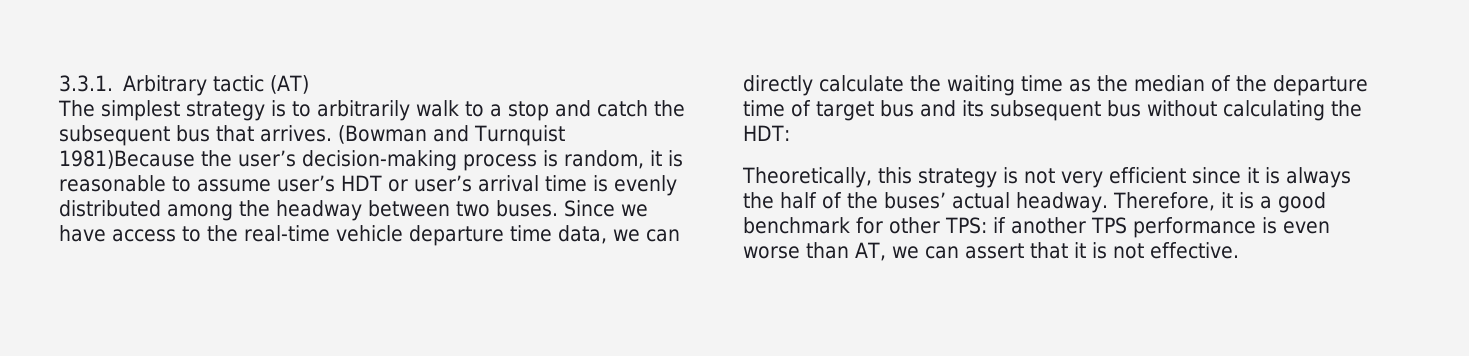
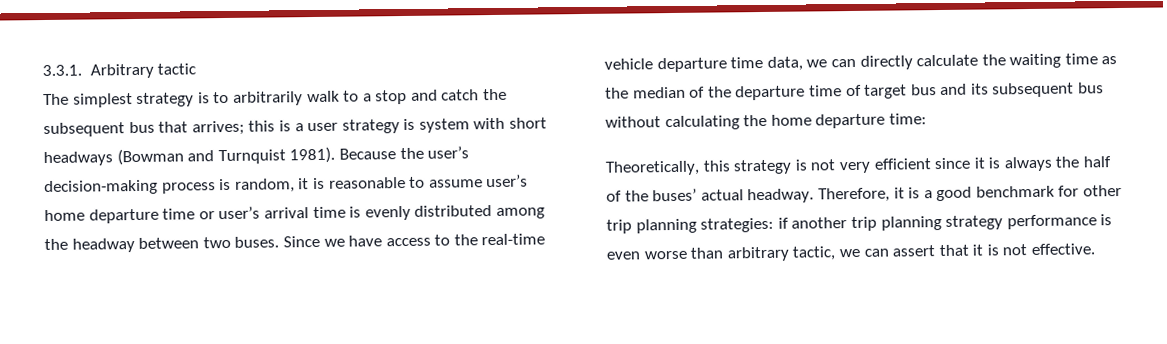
- 3.3.1. Arbitrary tactic (AT)
+ 3.3.1. Arbitrary tactic
- The simplest strategy is to arbitrarily walk to a stop and catch the subsequent bus that arrives. (Bowman and Turnquist 1981)Because the user’s decision-making process is random, it is reasonable to assume user’s HDT or user’s arrival time is evenly distributed among the headway between two buses.
+ The simplest strategy is to arbitrarily walk to a stop and catch the subsequent bus that arrives; this is a user strategy is system with short headways (Bowman and Turnquist 1981). Because the user’s decision-making process is random, it is reasonable to assume user’s home departure time or user’s arrival time is evenly distributed among the headway between two buses.
- Since we have access to the real-time vehicle departure time data, we can directly calculate the waiting time as the median of the departure time of target bus and its subsequent bus without calculating the HDT:
+ Since we have access to the real-time vehicle departure time data, we can directly calculate the waiting time as the median of the departure time of target bus and its subsequent bus without calculating the home departure time:
- Therefore, it is a good benchmark for other TPS: if another TPS performance is even worse than AT, we can assert that it is not effective.
+ Therefore, it is a good benchmark for other trip planning strategies: if another trip planning strategy performance is even worse than arbitrary tactic, we can assert that it is not effective.

